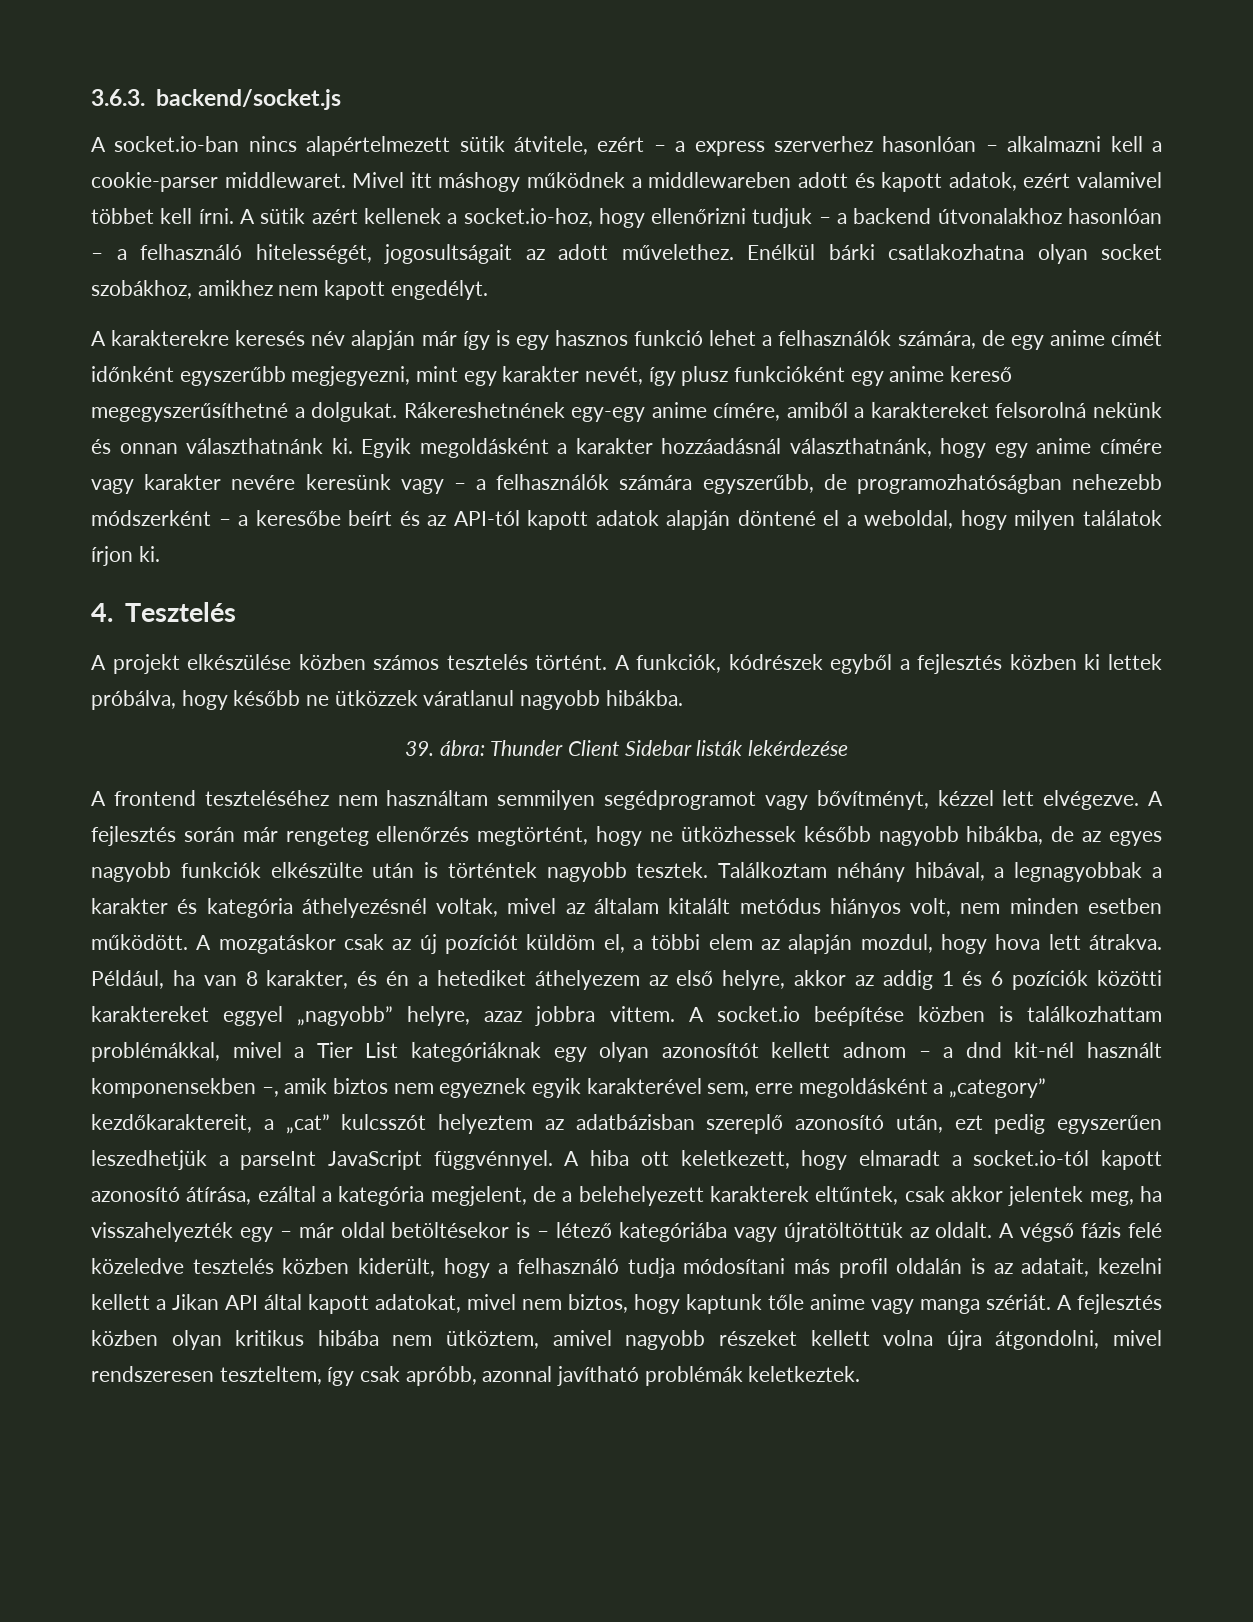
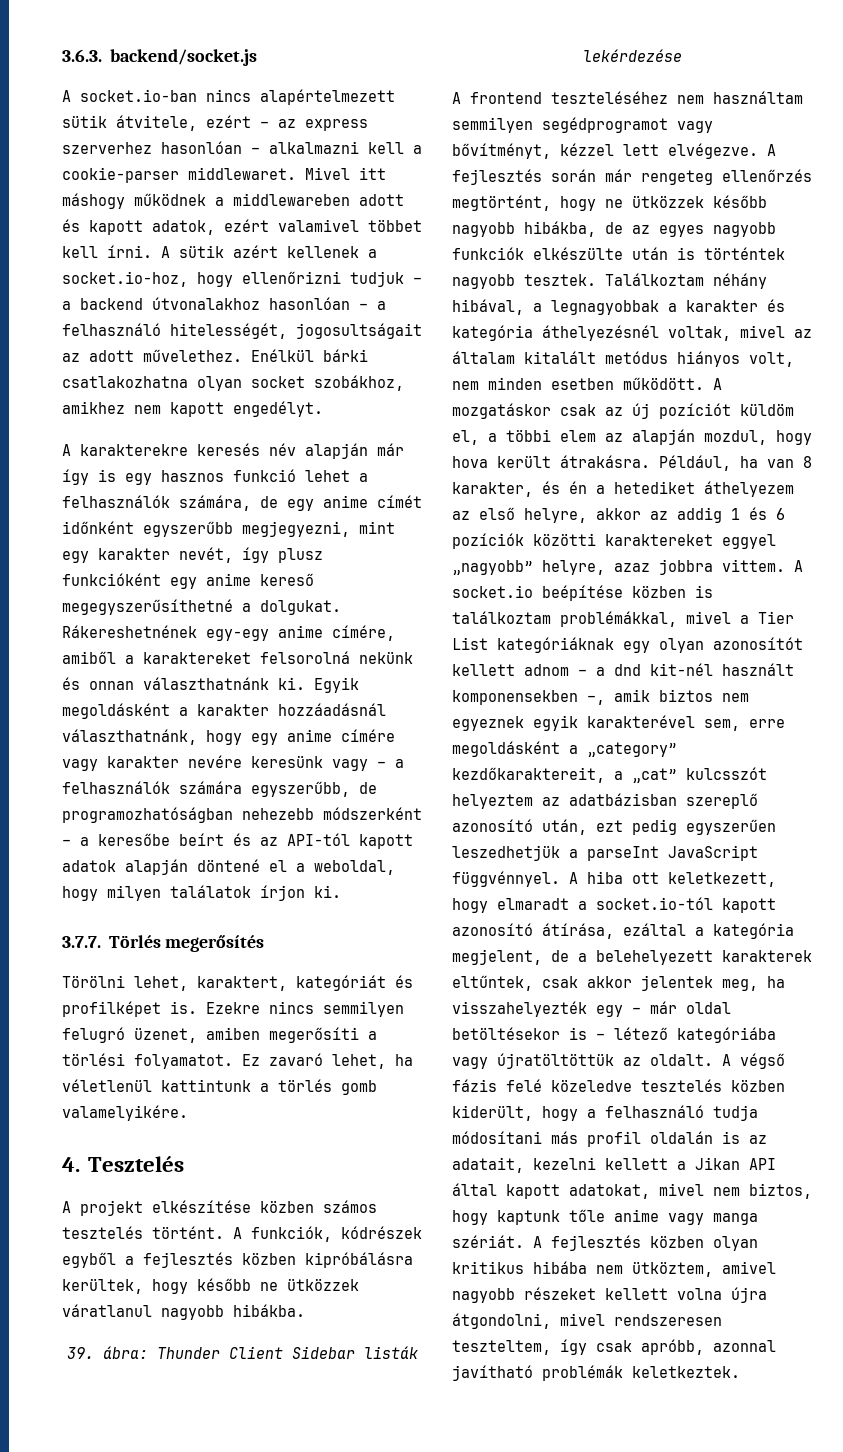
- A socket.io-ban nincs alapértelmezett sütik átvitele, ezért – a express szerverhez hasonlóan – alkalmazni kell a cookie-parser middlewaret.
+ A socket.io-ban nincs alapértelmezett sütik átvitele, ezért – az express szerverhez hasonlóan – alkalmazni kell a cookie-parser middlewaret.
+ 3.7.7. Törlés megerősítés
+ Törölni lehet, karaktert, kategóriát és profilképet is. Ezekre nincs semmilyen felugró üzenet, amiben megerősíti a törlési folyamatot. Ez zavaró lehet, ha véletlenül kattintunk a törlés gomb valamelyikére.
- A projekt elkészülése közben számos tesztelés történt.
+ A projekt elkészítése közben számos tesztelés történt.
- A funkciók, kódrészek egyből a fejlesztés közben ki lettek próbálva, hogy később ne ütközzek váratlanul nagyobb hibákba.
+ A funkciók, kódrészek egyből a fejlesztés közben kipróbálásra kerültek, hogy később ne ütközzek váratlanul nagyobb hibákba.
- A fejlesztés során már rengeteg ellenőrzés megtörtént, hogy ne ütközhessek később nagyobb hibákba, de az egyes nagyobb funkciók elkészülte után is történtek nagyobb tesztek.
+ A fejlesztés során már rengeteg ellenőrzés megtörtént, hogy ne ütközzek később nagyobb hibákba, de az egyes nagyobb funkciók elkészülte után is történtek nagyobb tesztek.
- A mozgatáskor csak az új pozíciót küldöm el, a többi elem az alapján mozdul, hogy hova lett átrakva.
+ A mozgatáskor csak az új pozíciót küldöm el, a többi elem az alapján mozdul, hogy hova került átrakásra.
- A socket.io beépítése közben is találkozhattam problémákkal, mivel a Tier List kategóriáknak egy olyan azonosítót kellett adnom – a dnd kit-nél használt komponensekben –, amik biztos nem egyeznek egyik karakterével sem, erre megoldásként a „category” kezdőkaraktereit, a „cat” kulcsszót helyeztem az adatbázisban szereplő azonosító után, ezt pedig egyszerűen leszedhetjük a parseInt JavaScript függvénnyel.
+ A socket.io beépítése közben is találkoztam problémákkal, mivel a Tier List kategóriáknak egy olyan azonosítót kellett adnom – a dnd kit-nél használt komponensekben –, amik biztos nem egyeznek egyik karakterével sem, erre megoldásként a „category” kezdőkaraktereit, a „cat” kulcsszót helyeztem az adatbázisban szereplő azonosító után, ezt pedig egyszerűen leszedhetjük a parseInt JavaScript függvénnyel.

